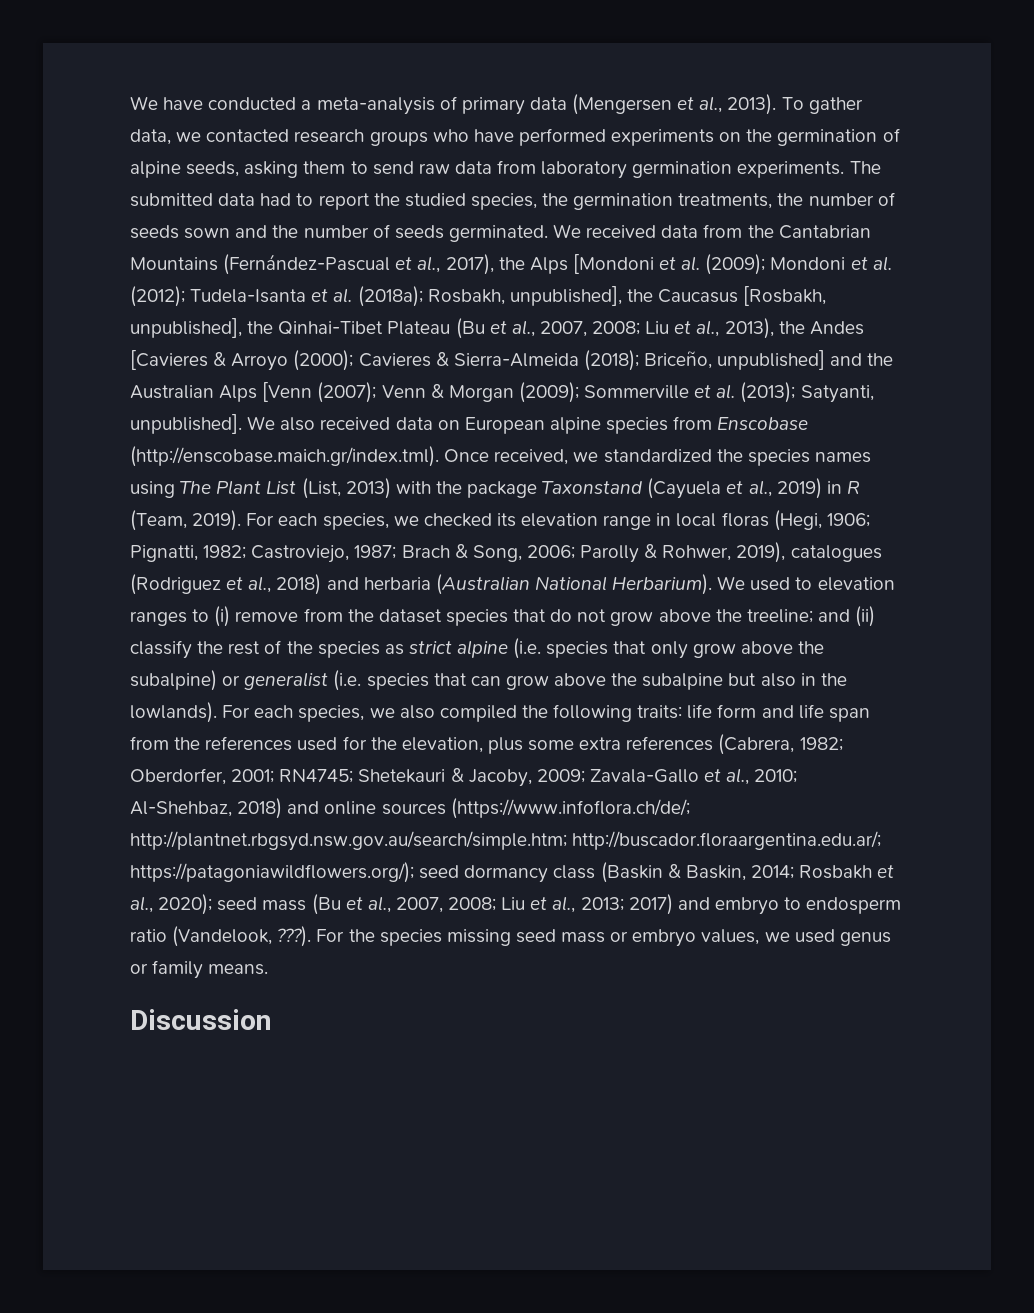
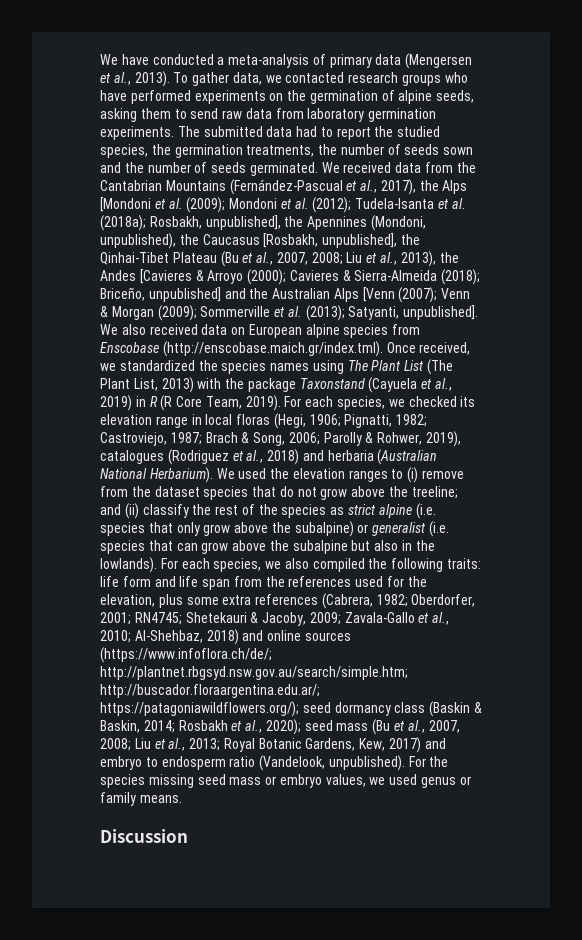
- Rosbakh, unpublished], the Caucasus [Rosbakh, unpublished], the Qinhai-Tibet Plateau (Bu et al., 2007, 2008;
+ Rosbakh, unpublished], the Apennines (Mondoni, unpublished), the Caucasus [Rosbakh, unpublished], the Qinhai-Tibet Plateau (Bu et al., 2007, 2008;
- We also received data on European alpine species from Enscobase (http://enscobase.maich.gr/index.tml). Once received, we standardized the species names using The Plant List (List, 2013) with the package Taxonstand (Cayuela et al., 2019) in R (Team, 2019).
+ We also received data on European alpine species from Enscobase (http://enscobase.maich.gr/index.tml). Once received, we standardized the species names using The Plant List (The Plant List, 2013) with the package Taxonstand (Cayuela et al., 2019) in R (R Core Team, 2019).
- We used to elevation ranges to (i) remove from the dataset species that do not grow above the treeline; and (ii) classify the rest of the species as strict alpine (i.e. species that only grow above the subalpine) or generalist (i.e. species that can grow above the subalpine but also in the lowlands).
+ We used the elevation ranges to (i) remove from the dataset species that do not grow above the treeline; and (ii) classify the rest of the species as strict alpine (i.e. species that only grow above the subalpine) or generalist (i.e. species that can grow above the subalpine but also in the lowlands).
- 2017) and embryo to endosperm ratio (Vandelook, ???).
+ Royal Botanic Gardens, Kew, 2017) and embryo to endosperm ratio (Vandelook, unpublished).

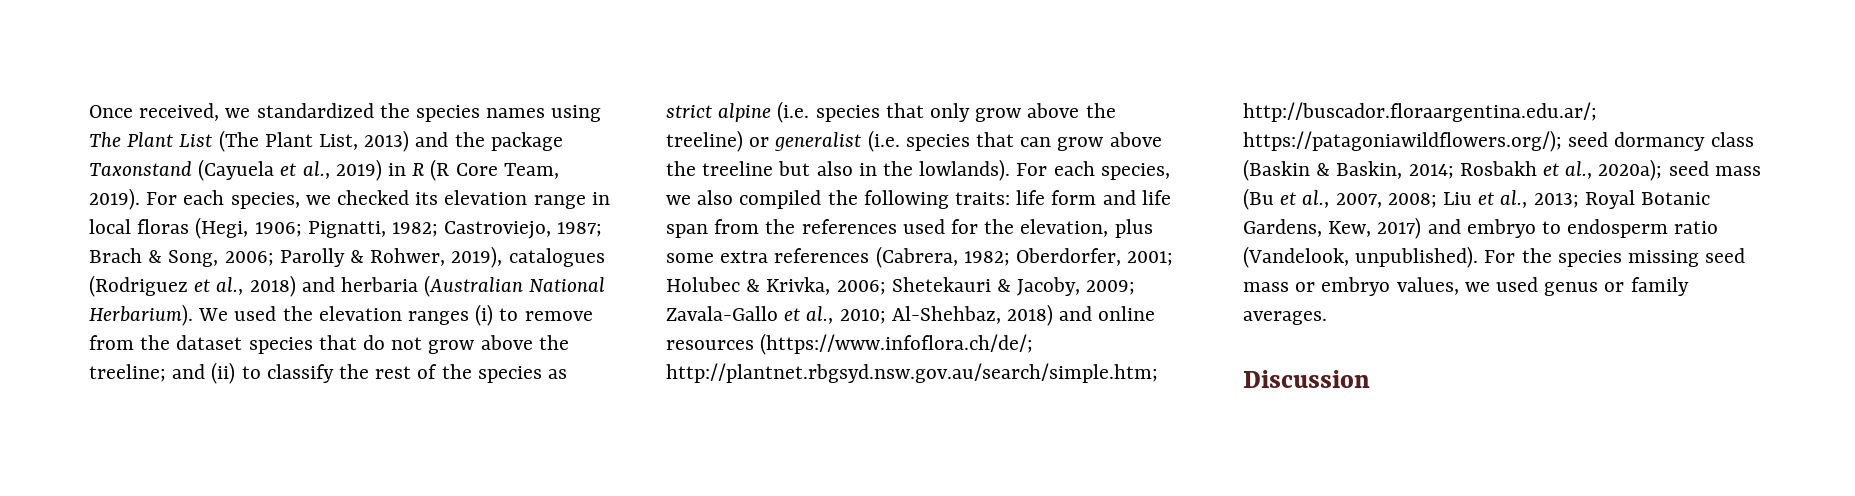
- We have conducted a meta-analysis of primary data (Mengersen et al., 2013). To gather data, we contacted research groups who have performed experiments on the germination of alpine seeds, asking them to send raw data from laboratory germination experiments. The submitted data had to report the studied species, the germination treatments, the number of seeds sown and the number of seeds germinated. We received data from the Cantabrian Mountains (Fernández‐Pascual et al., 2017), the Alps [Mondoni et al. (2009); Mondoni et al. (2012); Tudela-Isanta et al. (2018a); Rosbakh, unpublished], the Apennines (Mondoni, unpublished), the Caucasus [Rosbakh, unpublished], the Qinhai-Tibet Plateau (Bu et al., 2007, 2008; Liu et al., 2013), the Andes [Cavieres & Arroyo (2000); Cavieres & Sierra-Almeida (2018); Briceño, unpublished] and the Australian Alps [Venn (2007); Venn & Morgan (2009); Sommerville et al. (2013); Satyanti, unpublished]. We also received data on European alpine species from Enscobase (http://enscobase.maich.gr/index.tml). Once received, we standardized the species names using The Plant List (The Plant List, 2013) with the package Taxonstand (Cayuela et al., 2019) in R (R Core Team, 2019).
+ Once received, we standardized the species names using The Plant List (The Plant List, 2013) and the package Taxonstand (Cayuela et al., 2019) in R (R Core Team, 2019).
- We used the elevation ranges to (i) remove from the dataset species that do not grow above the treeline; and (ii) classify the rest of the species as strict alpine (i.e. species that only grow above the subalpine) or generalist (i.e. species that can grow above the subalpine but also in the lowlands).
+ We used the elevation ranges (i) to remove from the dataset species that do not grow above the treeline; and (ii) to classify the rest of the species as strict alpine (i.e. species that only grow above the treeline) or generalist (i.e. species that can grow above the treeline but also in the lowlands).
- RN4745;
+ Holubec & Krivka, 2006;
- Al-Shehbaz, 2018) and online sources (https://www.infoflora.ch/de/;
+ Al-Shehbaz, 2018) and online resources (https://www.infoflora.ch/de/;
- Rosbakh et al., 2020);
+ Rosbakh et al., 2020a);
- For the species missing seed mass or embryo values, we used genus or family means.
+ For the species missing seed mass or embryo values, we used genus or family averages.

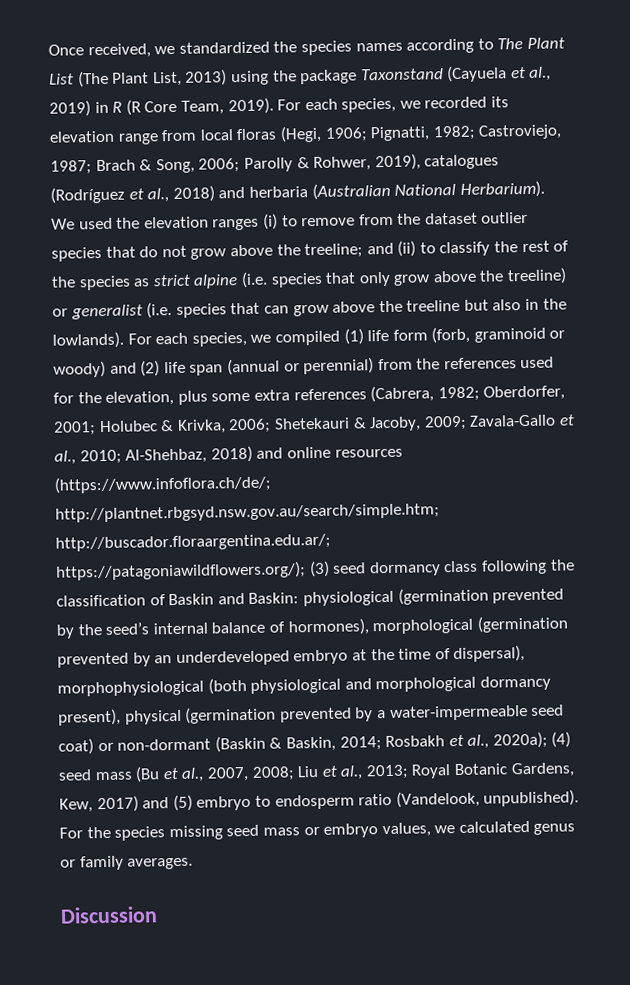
- Once received, we standardized the species names using The Plant List (The Plant List, 2013) and the package Taxonstand (Cayuela et al., 2019) in R (R Core Team, 2019).
+ Once received, we standardized the species names according to The Plant List (The Plant List, 2013) using the package Taxonstand (Cayuela et al., 2019) in R (R Core Team, 2019).
- For each species, we checked its elevation range in local floras (Hegi, 1906; Pignatti, 1982; Castroviejo, 1987; Brach & Song, 2006; Parolly & Rohwer, 2019), catalogues (Rodriguez et al., 2018) and herbaria (Australian National Herbarium).
+ For each species, we recorded its elevation range from local floras (Hegi, 1906; Pignatti, 1982; Castroviejo, 1987; Brach & Song, 2006; Parolly & Rohwer, 2019), catalogues (Rodríguez et al., 2018) and herbaria (Australian National Herbarium).
- We used the elevation ranges (i) to remove from the dataset species that do not grow above the treeline; and (ii) to classify the rest of the species as strict alpine (i.e. species that only grow above the treeline) or generalist (i.e. species that can grow above the treeline but also in the lowlands).
+ We used the elevation ranges (i) to remove from the dataset outlier species that do not grow above the treeline; and (ii) to classify the rest of the species as strict alpine (i.e. species that only grow above the treeline) or generalist (i.e. species that can grow above the treeline but also in the lowlands).
- For each species, we also compiled the following traits: life form and life span from the references used for the elevation, plus some extra references (Cabrera, 1982;
+ For each species, we compiled (1) life form (forb, graminoid or woody) and (2) life span (annual or perennial) from the references used for the elevation, plus some extra references (Cabrera, 1982;
- seed dormancy class (Baskin & Baskin, 2014;
+ (3) seed dormancy class following the classification of Baskin and Baskin: physiological (germination prevented by the seed’s internal balance of hormones), morphological (germination prevented by an underdeveloped embryo at the time of dispersal), morphophysiological (both physiological and morphological dormancy present), physical (germination prevented by a water-impermeable seed coat) or non-dormant (Baskin & Baskin, 2014;
- seed mass (Bu et al., 2007, 2008;
+ (4) seed mass (Bu et al., 2007, 2008;
- Royal Botanic Gardens, Kew, 2017) and embryo to endosperm ratio (Vandelook, unpublished).
+ Royal Botanic Gardens, Kew, 2017) and (5) embryo to endosperm ratio (Vandelook, unpublished).
- For the species missing seed mass or embryo values, we used genus or family averages.
+ For the species missing seed mass or embryo values, we calculated genus or family averages.

